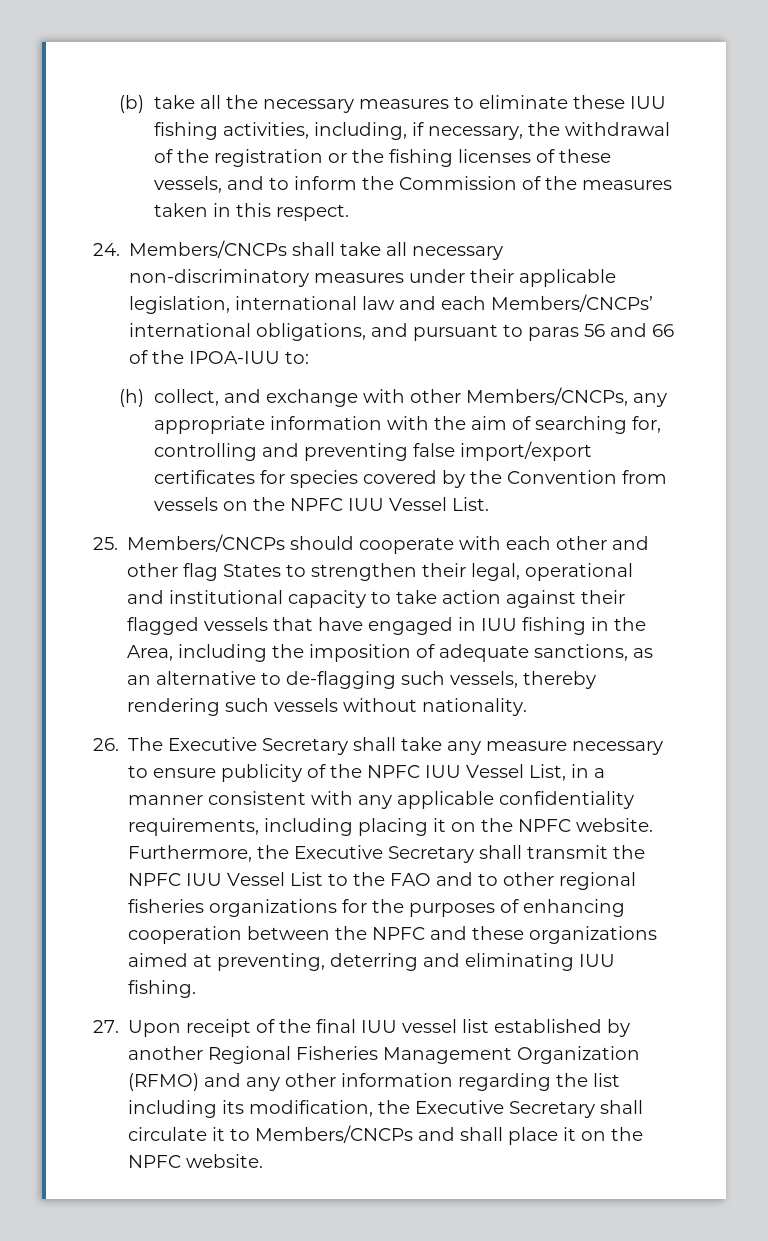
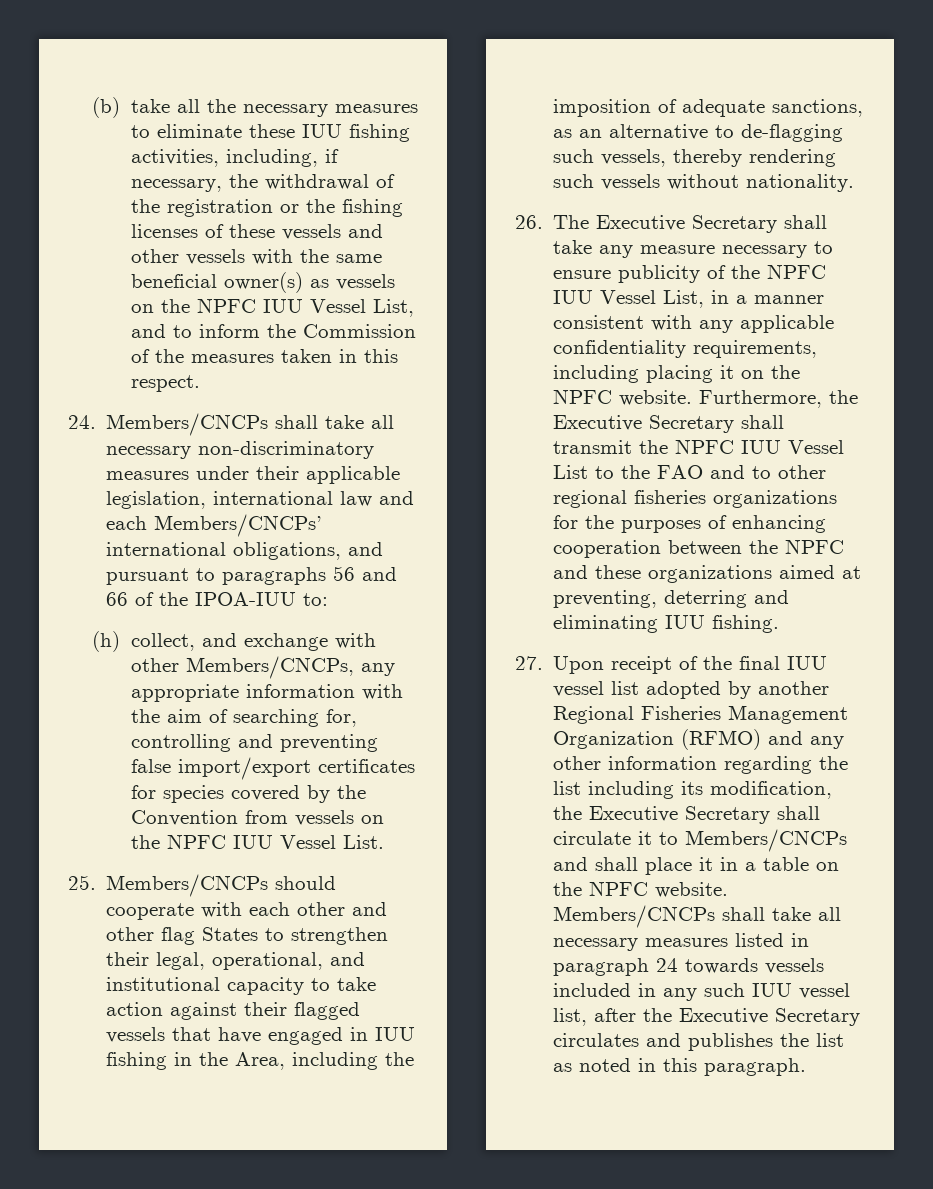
- (b) take all the necessary measures to eliminate these IUU fishing activities, including, if necessary, the withdrawal of the registration or the fishing licenses of these vessels, and to inform the Commission of the measures taken in this respect.
+ (b) take all the necessary measures to eliminate these IUU fishing activities, including, if necessary, the withdrawal of the registration or the fishing licenses of these vessels and other vessels with the same beneficial owner(s) as vessels on the NPFC IUU Vessel List, and to inform the Commission of the measures taken in this respect.
- 24. Members/CNCPs shall take all necessary non-discriminatory measures under their applicable legislation, international law and each Members/CNCPs’ international obligations, and pursuant to paras 56 and 66 of the IPOA-IUU to:
+ 24. Members/CNCPs shall take all necessary non-discriminatory measures under their applicable legislation, international law and each Members/CNCPs’ international obligations, and pursuant to paragraphs 56 and 66 of the IPOA-IUU to:
- 25. Members/CNCPs should cooperate with each other and other flag States to strengthen their legal, operational and institutional capacity to take action against their flagged vessels that have engaged in IUU fishing in the Area, including the imposition of adequate sanctions, as an alternative to de-flagging such vessels, thereby rendering such vessels without nationality.
+ 25. Members/CNCPs should cooperate with each other and other flag States to strengthen their legal, operational, and institutional capacity to take action against their flagged vessels that have engaged in IUU fishing in the Area, including the imposition of adequate sanctions, as an alternative to de-flagging such vessels, thereby rendering such vessels without nationality.
- 27. Upon receipt of the final IUU vessel list established by another Regional Fisheries Management Organization (RFMO) and any other information regarding the list including its modification, the Executive Secretary shall circulate it to Members/CNCPs and shall place it on the NPFC website.
+ 27. Upon receipt of the final IUU vessel list adopted by another Regional Fisheries Management Organization (RFMO) and any other information regarding the list including its modification, the Executive Secretary shall circulate it to Members/CNCPs and shall place it in a table on the NPFC website. Members/CNCPs shall take all necessary measures listed in paragraph 24 towards vessels included in any such IUU vessel list, after the Executive Secretary circulates and publishes the list as noted in this paragraph.

